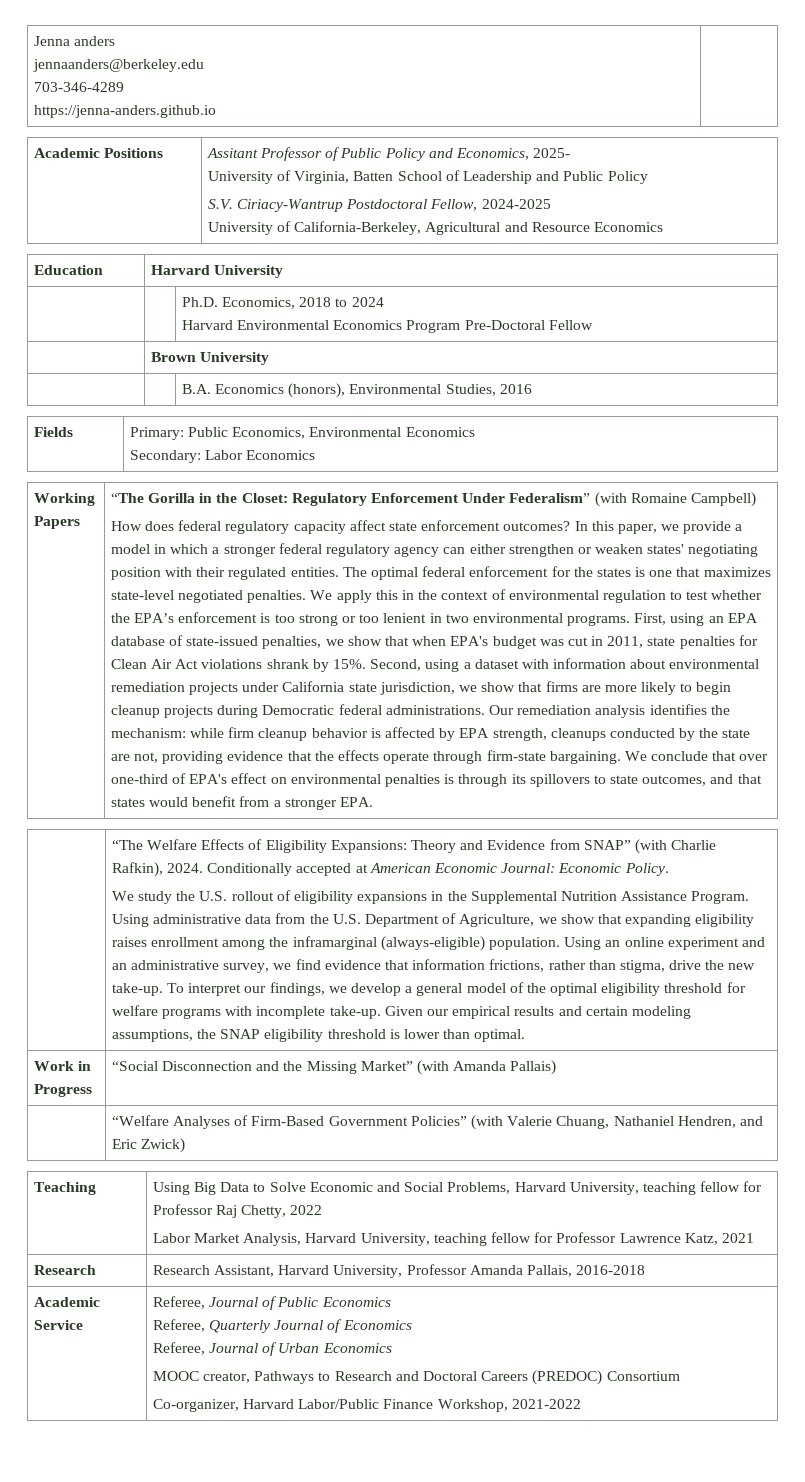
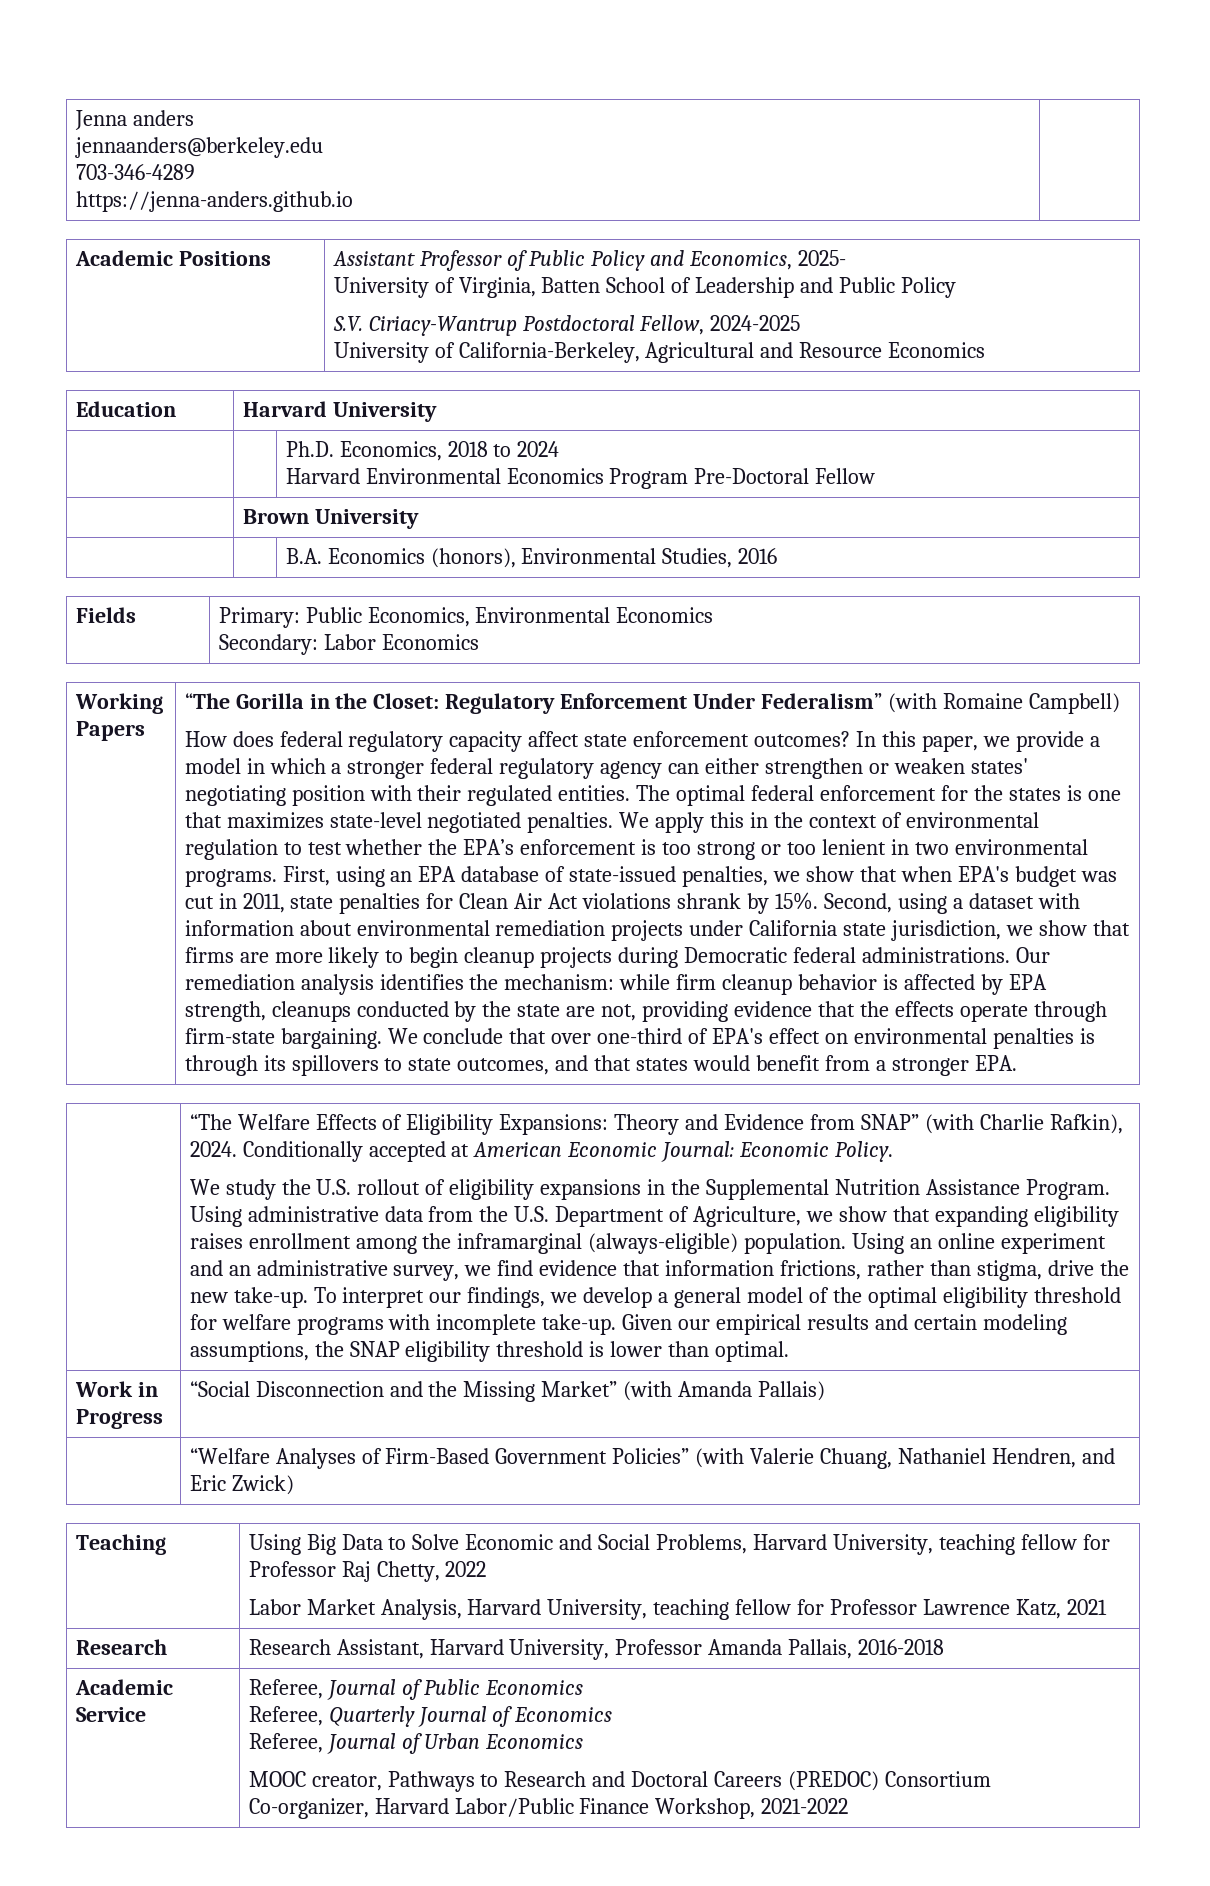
- Academic Positions | Assitant Professor of Public Policy and Economics, 2025-
+ Academic Positions | Assistant Professor of Public Policy and Economics, 2025-

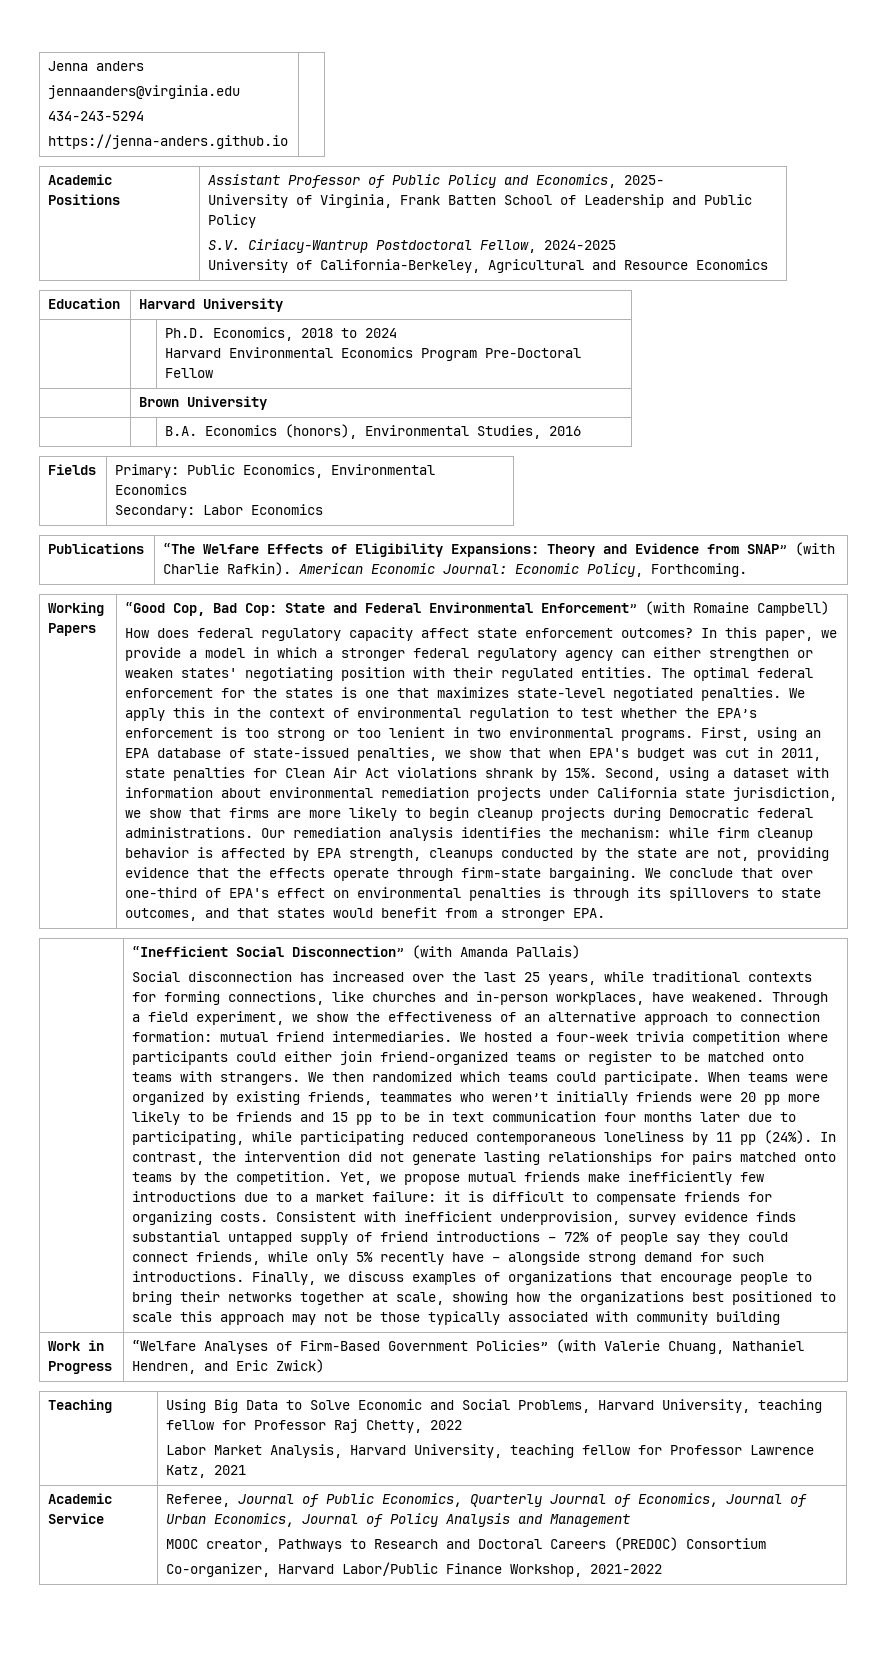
  Jenna anders
- jennaanders@berkeley.edu
- 703-346-4289
+ jennaanders@virginia.edu
+ 434-243-5294
  Academic Positions | Assistant Professor of Public Policy and Economics, 2025-
- University of Virginia, Batten School of Leadership and Public Policy
+ University of Virginia, Frank Batten School of Leadership and Public Policy
- Working Papers | “The Gorilla in the Closet: Regulatory Enforcement Under Federalism” (with Romaine Campbell)
+ Publications | “The Welfare Effects of Eligibility Expansions: Theory and Evidence from SNAP” (with Charlie Rafkin). American Economic Journal: Economic Policy, Forthcoming.
+ Working Papers | “Good Cop, Bad Cop: State and Federal Environmental Enforcement” (with Romaine Campbell)
- “The Welfare Effects of Eligibility Expansions: Theory and Evidence from SNAP” (with Charlie Rafkin), 2024. Conditionally accepted at American Economic Journal: Economic Policy.
- We study the U.S. rollout of eligibility expansions in the Supplemental Nutrition Assistance Program. Using administrative data from the U.S. Department of Agriculture, we show that expanding eligibility raises enrollment among the inframarginal (always-eligible) population. Using an online experiment and an administrative survey, we find evidence that information frictions, rather than stigma, drive the new take-up. To interpret our findings, we develop a general model of the optimal eligibility threshold for welfare programs with incomplete take-up. Given our empirical results and certain modeling assumptions, the SNAP eligibility threshold is lower than optimal.
- Work in Progress | “Social Disconnection and the Missing Market” (with Amanda Pallais)
- | “Welfare Analyses of Firm-Based Government Policies” (with Valerie Chuang, Nathaniel Hendren, and Eric Zwick)
+ “Inefficient Social Disconnection” (with Amanda Pallais)
+ Social disconnection has increased over the last 25 years, while traditional contexts for forming connections, like churches and in-person workplaces, have weakened. Through a field experiment, we show the effectiveness of an alternative approach to connection formation: mutual friend intermediaries. We hosted a four-week trivia competition where participants could either join friend-organized teams or register to be matched onto teams with strangers. We then randomized which teams could participate. When teams were organized by existing friends, teammates who weren’t initially friends were 20 pp more likely to be friends and 15 pp to be in text communication four months later due to participating, while participating reduced contemporaneous loneliness by 11 pp (24%). In contrast, the intervention did not generate lasting relationships for pairs matched onto teams by the competition. Yet, we propose mutual friends make inefficiently few introductions due to a market failure: it is difficult to compensate friends for organizing costs. Consistent with inefficient underprovision, survey evidence finds substantial untapped supply of friend introductions – 72% of people say they could connect friends, while only 5% recently have – alongside strong demand for such introductions. Finally, we discuss examples of organizations that encourage people to bring their networks together at scale, showing how the organizations best positioned to scale this approach may not be those typically associated with community building
+ Work in Progress | “Welfare Analyses of Firm-Based Government Policies” (with Valerie Chuang, Nathaniel Hendren, and Eric Zwick)
- Research | Research Assistant, Harvard University, Professor Amanda Pallais, 2016-2018
- Academic Service | Referee, Journal of Public Economics
- Referee, Quarterly Journal of Economics
- Referee, Journal of Urban Economics
+ Academic Service | Referee, Journal of Public Economics, Quarterly Journal of Economics, Journal of Urban Economics, Journal of Policy Analysis and Management

